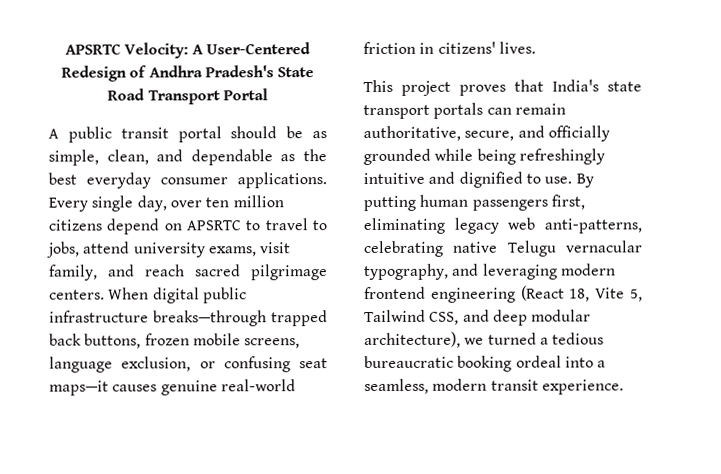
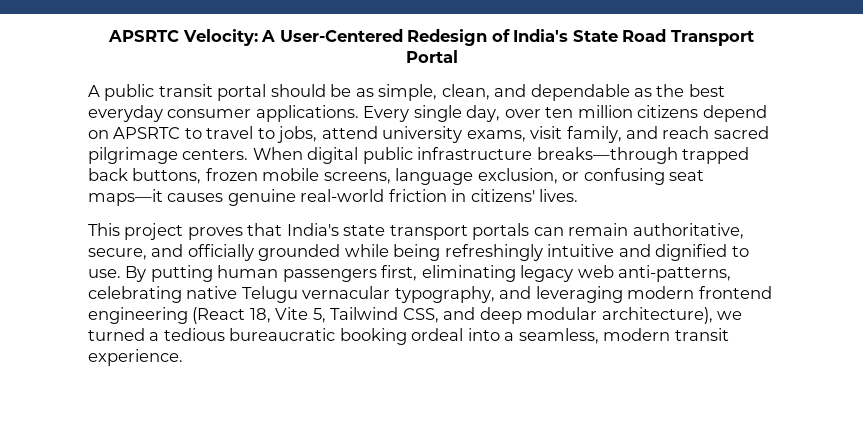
- APSRTC Velocity: A User-Centered Redesign of Andhra Pradesh's State Road Transport Portal
+ APSRTC Velocity: A User-Centered Redesign of India's State Road Transport Portal

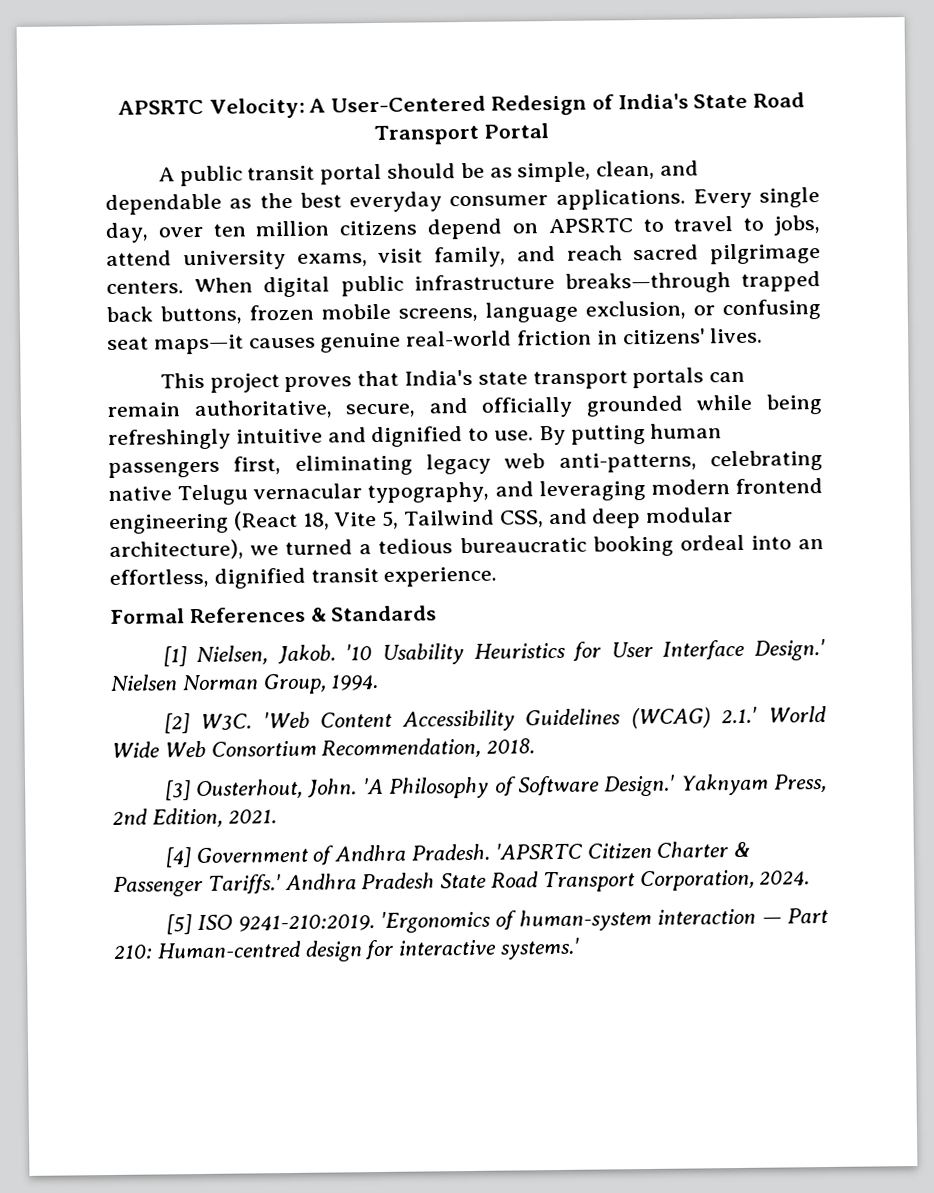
- By putting human passengers first, eliminating legacy web anti-patterns, celebrating native Telugu vernacular typography, and leveraging modern frontend engineering (React 18, Vite 5, Tailwind CSS, and deep modular architecture), we turned a tedious bureaucratic booking ordeal into a seamless, modern transit experience.
+ By putting human passengers first, eliminating legacy web anti-patterns, celebrating native Telugu vernacular typography, and leveraging modern frontend engineering (React 18, Vite 5, Tailwind CSS, and deep modular architecture), we turned a tedious bureaucratic booking ordeal into an effortless, dignified transit experience.
+ Formal References & Standards
+ [1] Nielsen, Jakob. '10 Usability Heuristics for User Interface Design.' Nielsen Norman Group, 1994.
+ [2] W3C. 'Web Content Accessibility Guidelines (WCAG) 2.1.' World Wide Web Consortium Recommendation, 2018.
+ [3] Ousterhout, John. 'A Philosophy of Software Design.' Yaknyam Press, 2nd Edition, 2021.
+ [4] Government of Andhra Pradesh. 'APSRTC Citizen Charter & Passenger Tariffs.' Andhra Pradesh State Road Transport Corporation, 2024.
+ [5] ISO 9241-210:2019. 'Ergonomics of human-system interaction — Part 210: Human-centred design for interactive systems.'

